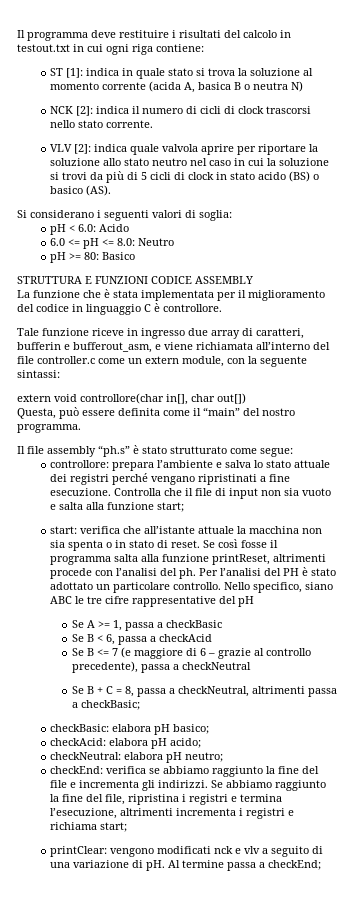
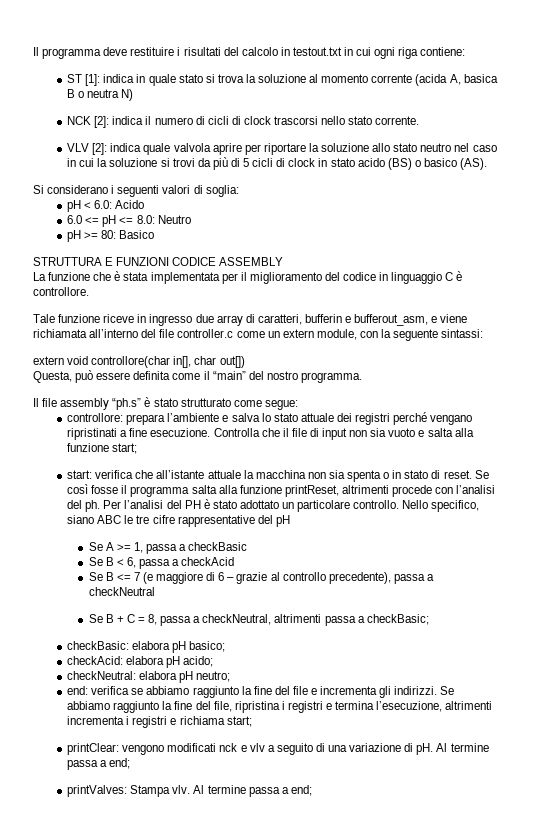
- checkEnd: verifica se abbiamo raggiunto la fine del file e incrementa gli indirizzi.
+ end: verifica se abbiamo raggiunto la fine del file e incrementa gli indirizzi.
- printClear: vengono modificati nck e vlv a seguito di una variazione di pH. Al termine passa a checkEnd;
+ printClear: vengono modificati nck e vlv a seguito di una variazione di pH. Al termine passa a end;
+ printValves: Stampa vlv. Al termine passa a end;

